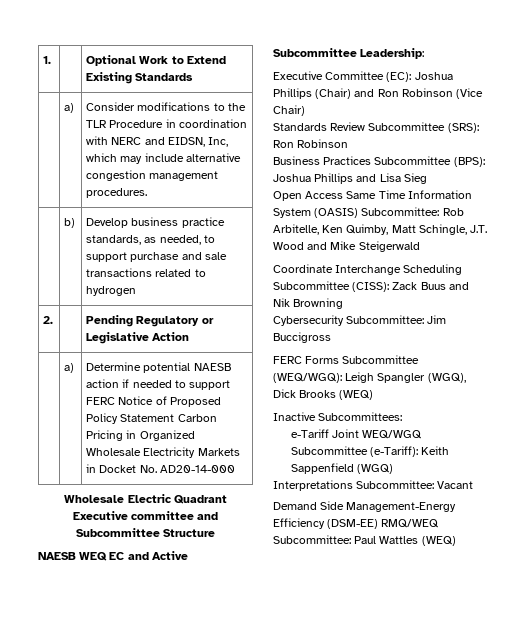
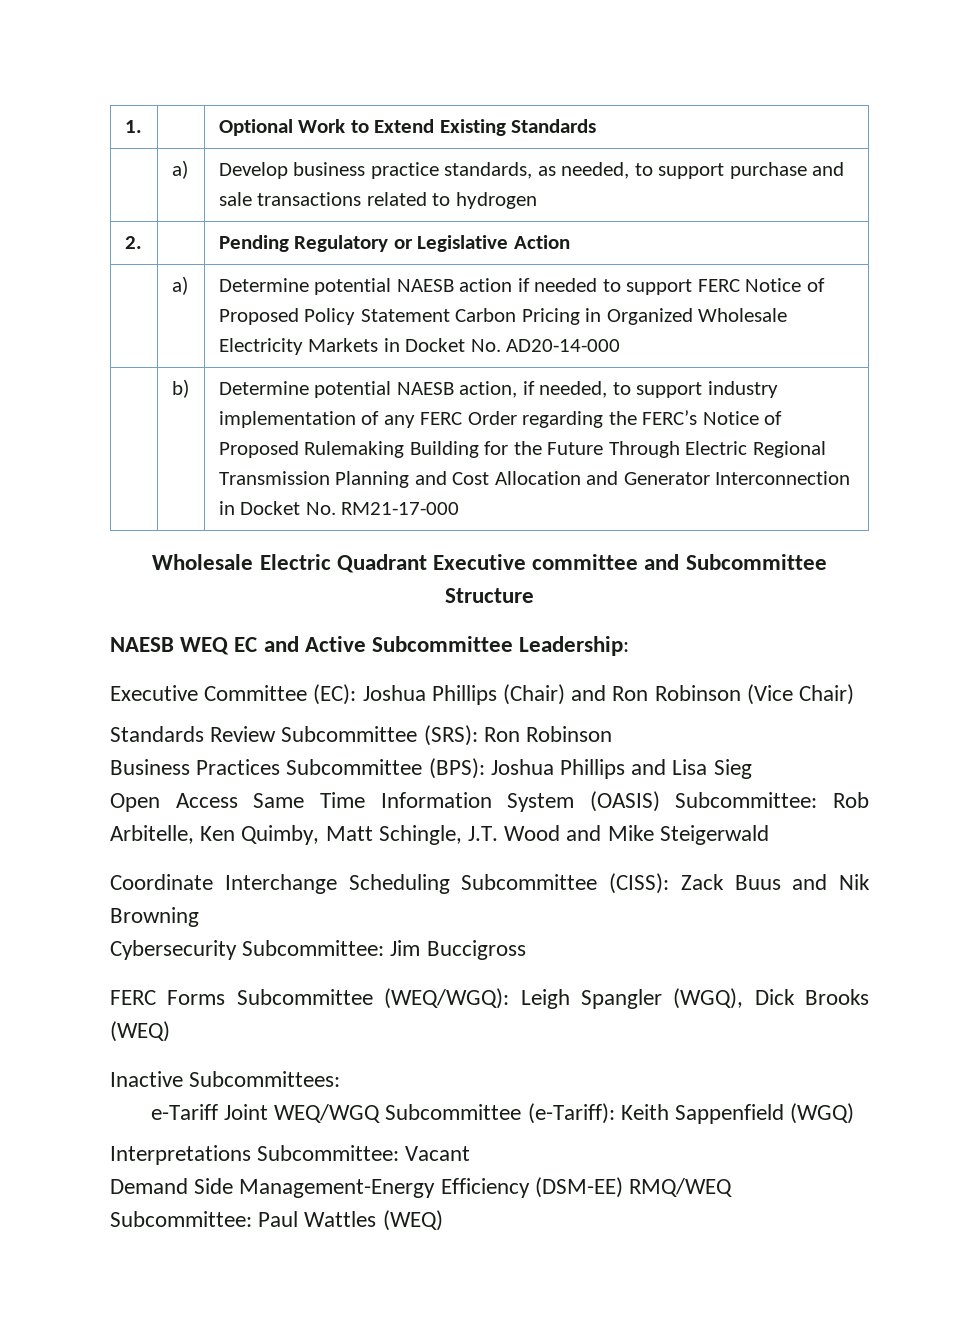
- | a) | Consider modifications to the TLR Procedure in coordination with NERC and EIDSN, Inc, which may include alternative congestion management procedures.
- | b) | Develop business practice standards, as needed, to support purchase and sale transactions related to hydrogen
+ | a) | Develop business practice standards, as needed, to support purchase and sale transactions related to hydrogen
+ b) | Determine potential NAESB action, if needed, to support industry implementation of any FERC Order regarding the FERC’s Notice of Proposed Rulemaking Building for the Future Through Electric Regional Transmission Planning and Cost Allocation and Generator Interconnection in Docket No. RM21-17-000

